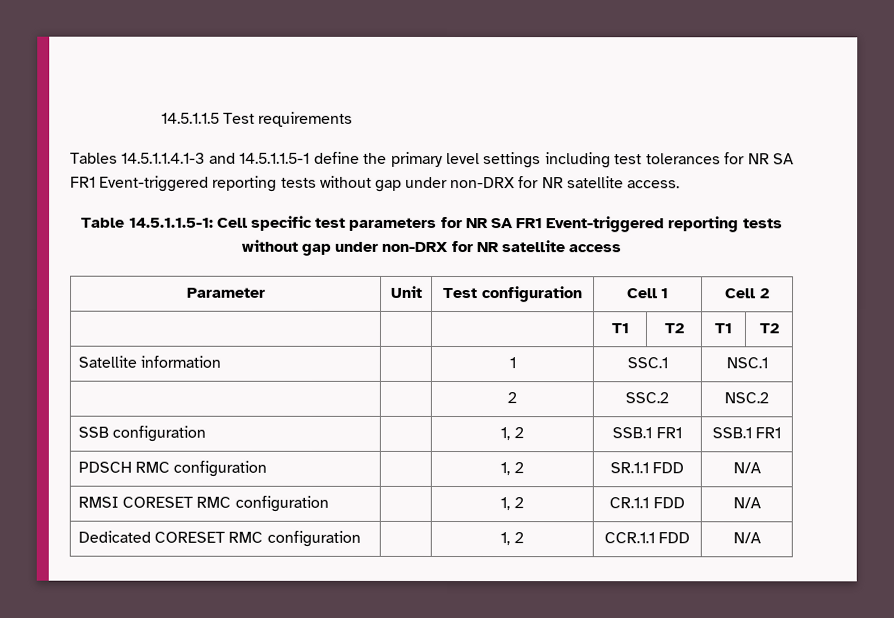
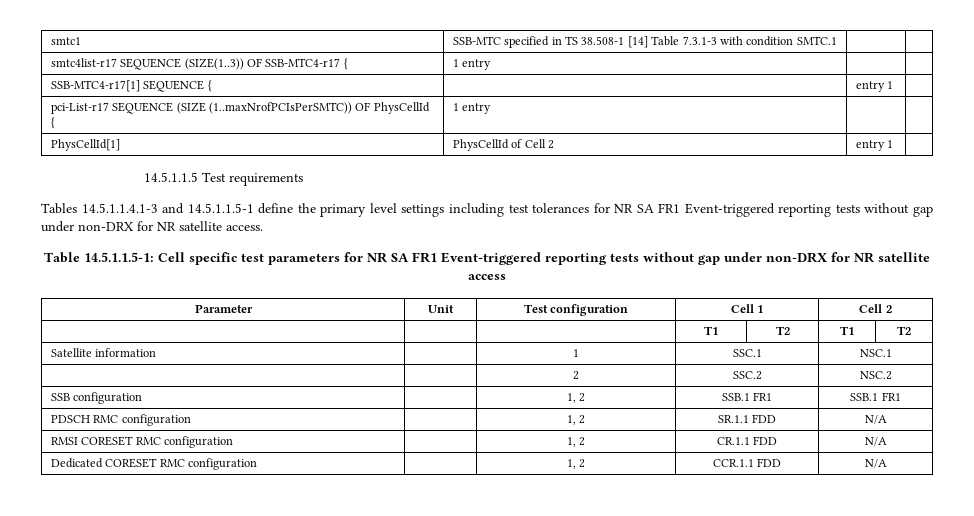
+ smtc1 | SSB-MTC specified in TS 38.508-1 [14] Table 7.3.1-3 with condition SMTC.1 | |
+ smtc4list-r17 SEQUENCE (SIZE(1..3)) OF SSB-MTC4-r17 { | 1 entry | |
+ SSB-MTC4-r17[1] SEQUENCE { | | entry 1 |
+ pci-List-r17 SEQUENCE (SIZE (1..maxNrofPCIsPerSMTC)) OF PhysCellId { | 1 entry | |
+ PhysCellId[1] | PhysCellId of Cell 2 | entry 1 |

